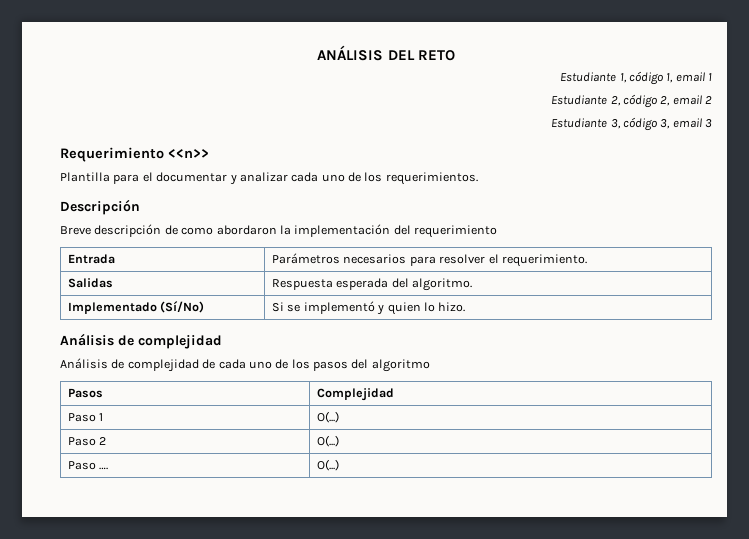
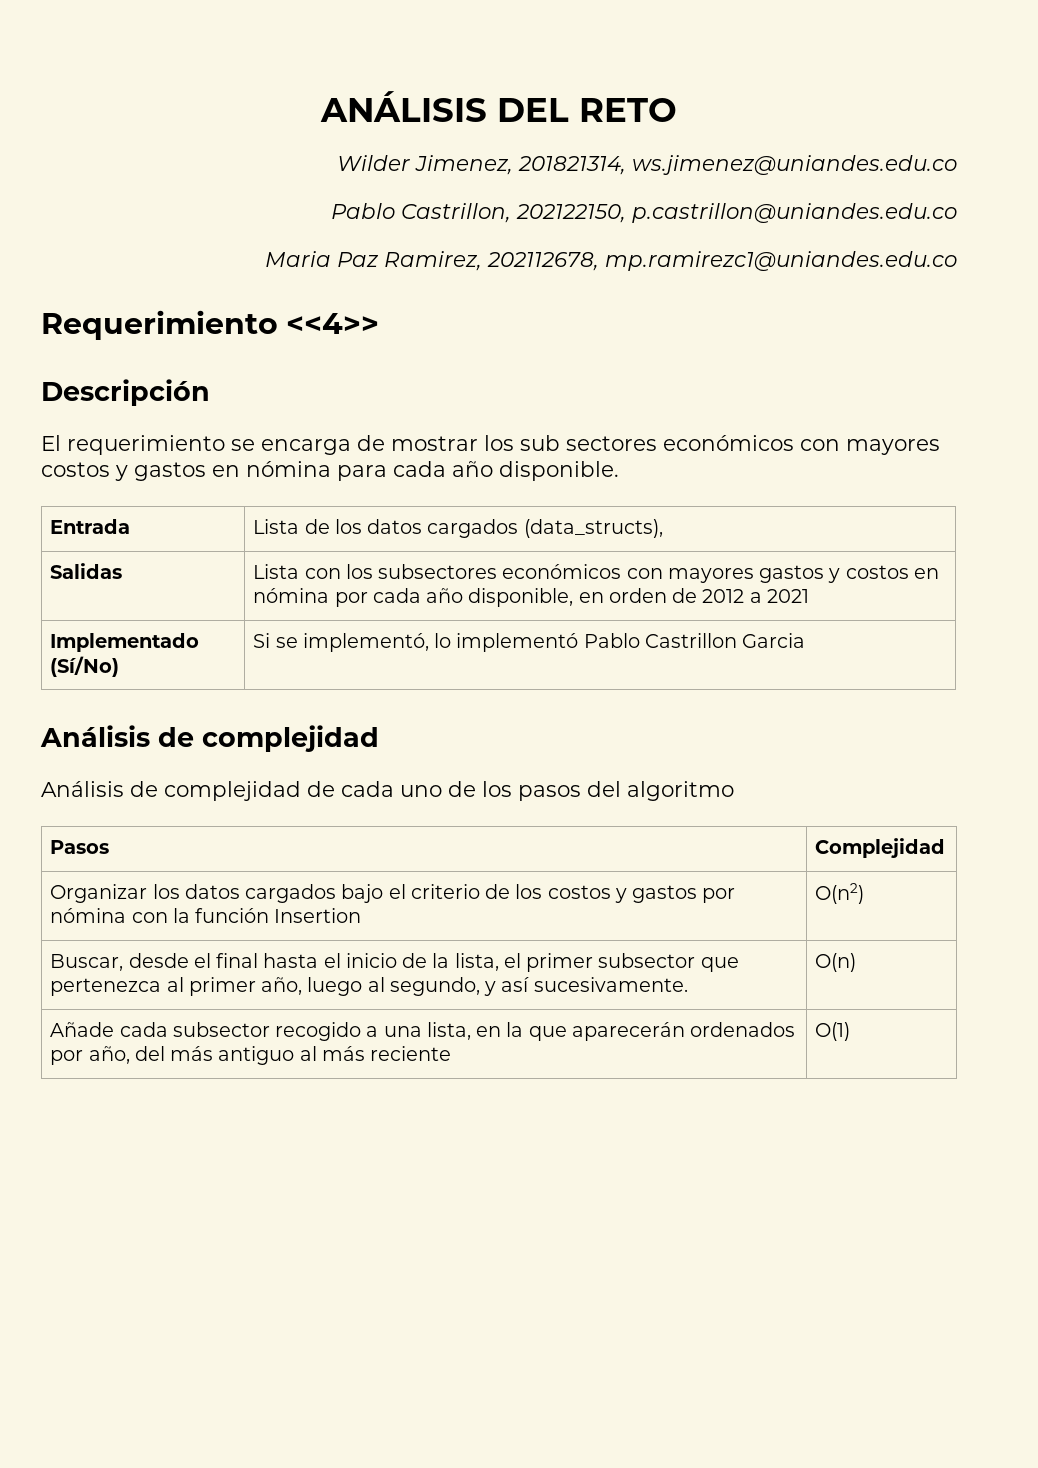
- Estudiante 1, código 1, email 1
- Estudiante 2, código 2, email 2
- Estudiante 3, código 3, email 3
- Requerimiento <<n>>
- Plantilla para el documentar y analizar cada uno de los requerimientos.
+ Wilder Jimenez, 201821314, ws.jimenez@uniandes.edu.co
+ Pablo Castrillon, 202122150, p.castrillon@uniandes.edu.co
+ Maria Paz Ramirez, 202112678, mp.ramirezc1@uniandes.edu.co
+ Requerimiento <<4>>
  Descripción
- Breve descripción de como abordaron la implementación del requerimiento
- Entrada | Parámetros necesarios para resolver el requerimiento.
- Salidas | Respuesta esperada del algoritmo.
- Implementado (Sí/No) | Si se implementó y quien lo hizo.
+ El requerimiento se encarga de mostrar los sub sectores económicos con mayores costos y gastos en nómina para cada año disponible.
+ Entrada | Lista de los datos cargados (data_structs),
+ Salidas | Lista con los subsectores económicos con mayores gastos y costos en nómina por cada año disponible, en orden de 2012 a 2021
+ Implementado (Sí/No) | Si se implementó, lo implementó Pablo Castrillon Garcia
- Paso 1 | O(...)
- Paso 2 | O(...)
- Paso …. | O(...)
+ Organizar los datos cargados bajo el criterio de los costos y gastos por nómina con la función Insertion | O(n2)
+ Buscar, desde el final hasta el inicio de la lista, el primer subsector que pertenezca al primer año, luego al segundo, y así sucesivamente. | O(n)
+ Añade cada subsector recogido a una lista, en la que aparecerán ordenados por año, del más antiguo al más reciente | O(1)

